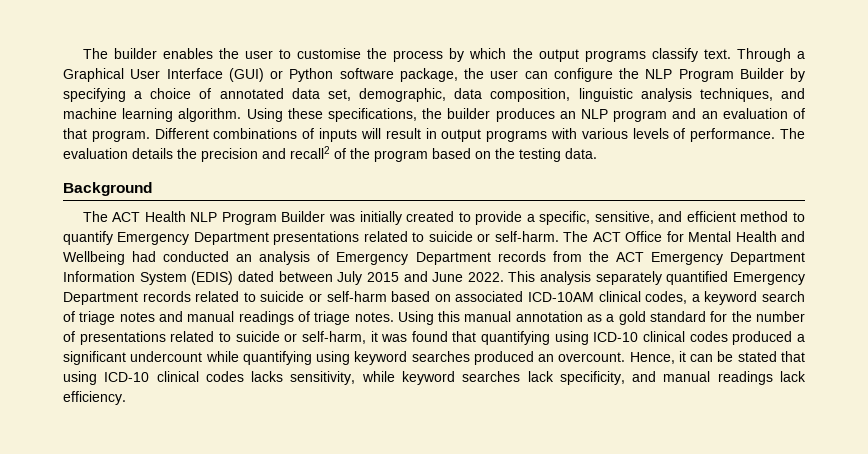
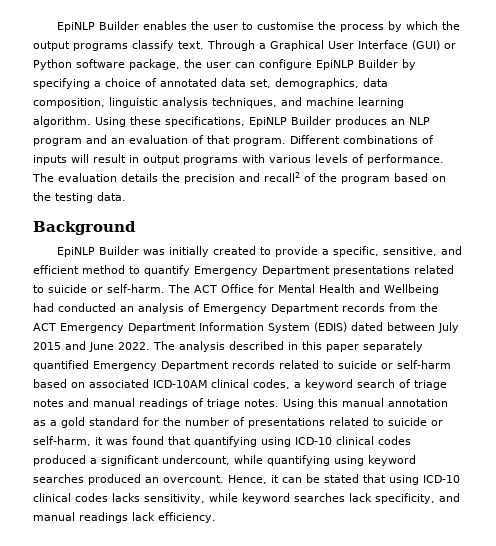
- The builder enables the user to customise the process by which the output programs classify text.
+ EpiNLP Builder enables the user to customise the process by which the output programs classify text.
- Through a Graphical User Interface (GUI) or Python software package, the user can configure the NLP Program Builder by specifying a choice of annotated data set, demographic, data composition, linguistic analysis techniques, and machine learning algorithm.
+ Through a Graphical User Interface (GUI) or Python software package, the user can configure EpiNLP Builder by specifying a choice of annotated data set, demographics, data composition, linguistic analysis techniques, and machine learning algorithm.
- Using these specifications, the builder produces an NLP program and an evaluation of that program.
+ Using these specifications, EpiNLP Builder produces an NLP program and an evaluation of that program.
- The ACT Health NLP Program Builder was initially created to provide a specific, sensitive, and efficient method to quantify Emergency Department presentations related to suicide or self-harm.
+ EpiNLP Builder was initially created to provide a specific, sensitive, and efficient method to quantify Emergency Department presentations related to suicide or self-harm.
- This analysis separately quantified Emergency Department records related to suicide or self-harm based on associated ICD-10AM clinical codes, a keyword search of triage notes and manual readings of triage notes.
+ The analysis described in this paper separately quantified Emergency Department records related to suicide or self-harm based on associated ICD-10AM clinical codes, a keyword search of triage notes and manual readings of triage notes.
- Using this manual annotation as a gold standard for the number of presentations related to suicide or self-harm, it was found that quantifying using ICD-10 clinical codes produced a significant undercount while quantifying using keyword searches produced an overcount.
+ Using this manual annotation as a gold standard for the number of presentations related to suicide or self-harm, it was found that quantifying using ICD-10 clinical codes produced a significant undercount, while quantifying using keyword searches produced an overcount.

